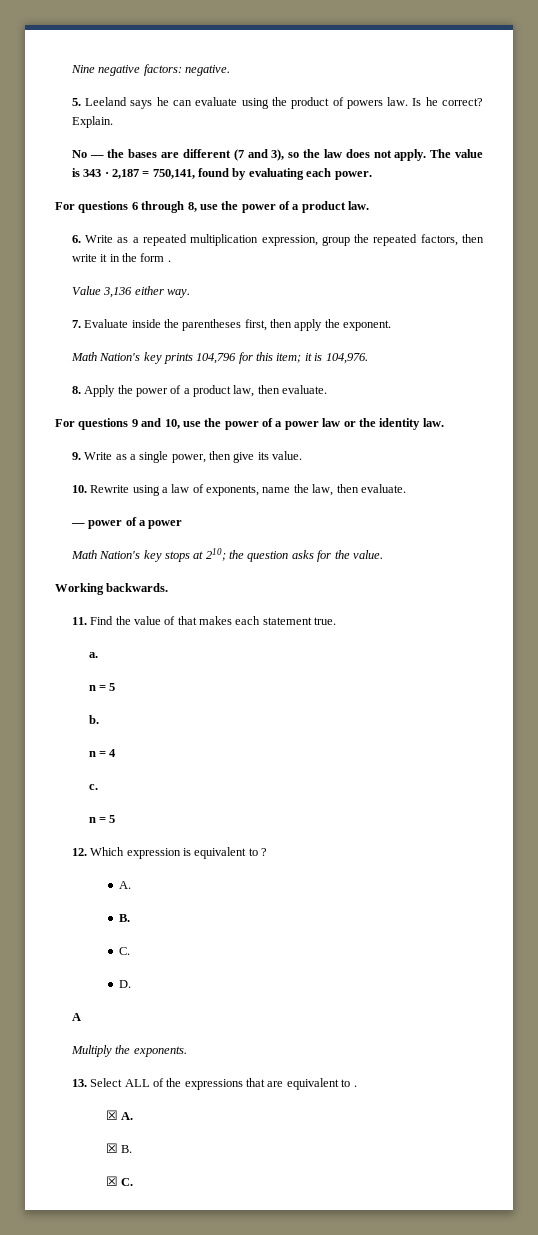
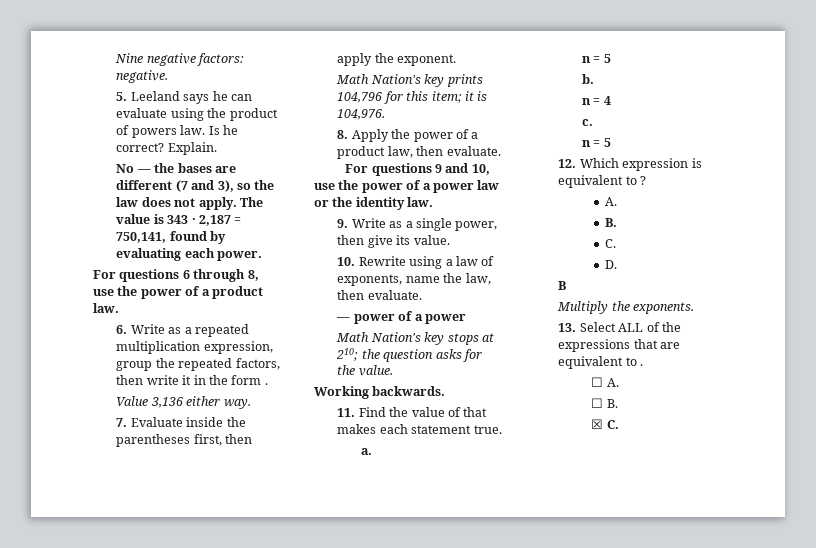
- A
+ B
- ☒ A.
- ☒ B.
+ ☐ A.
+ ☐ B.

